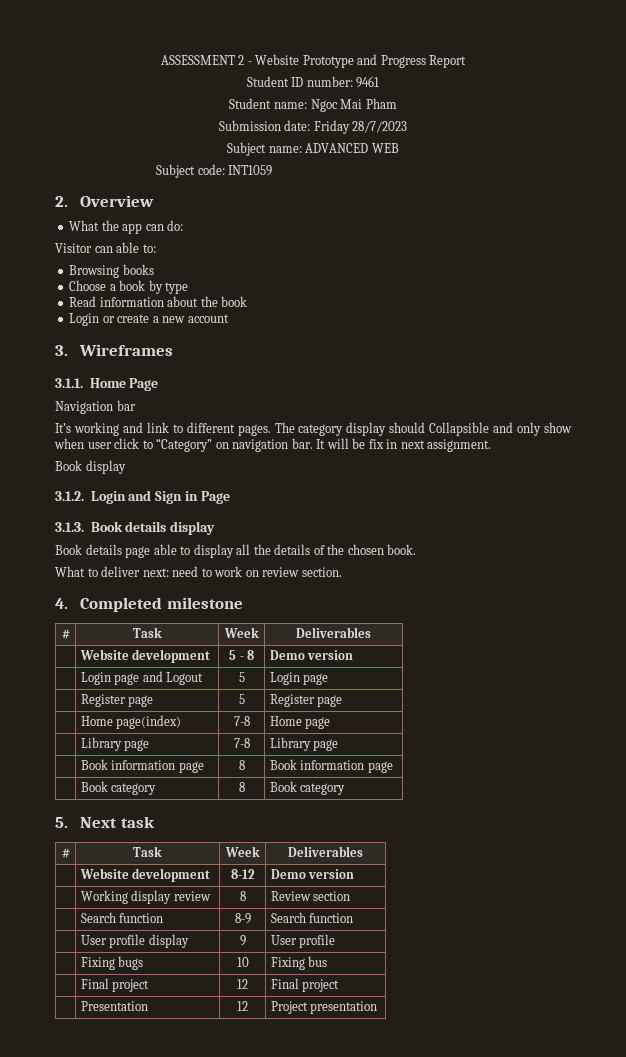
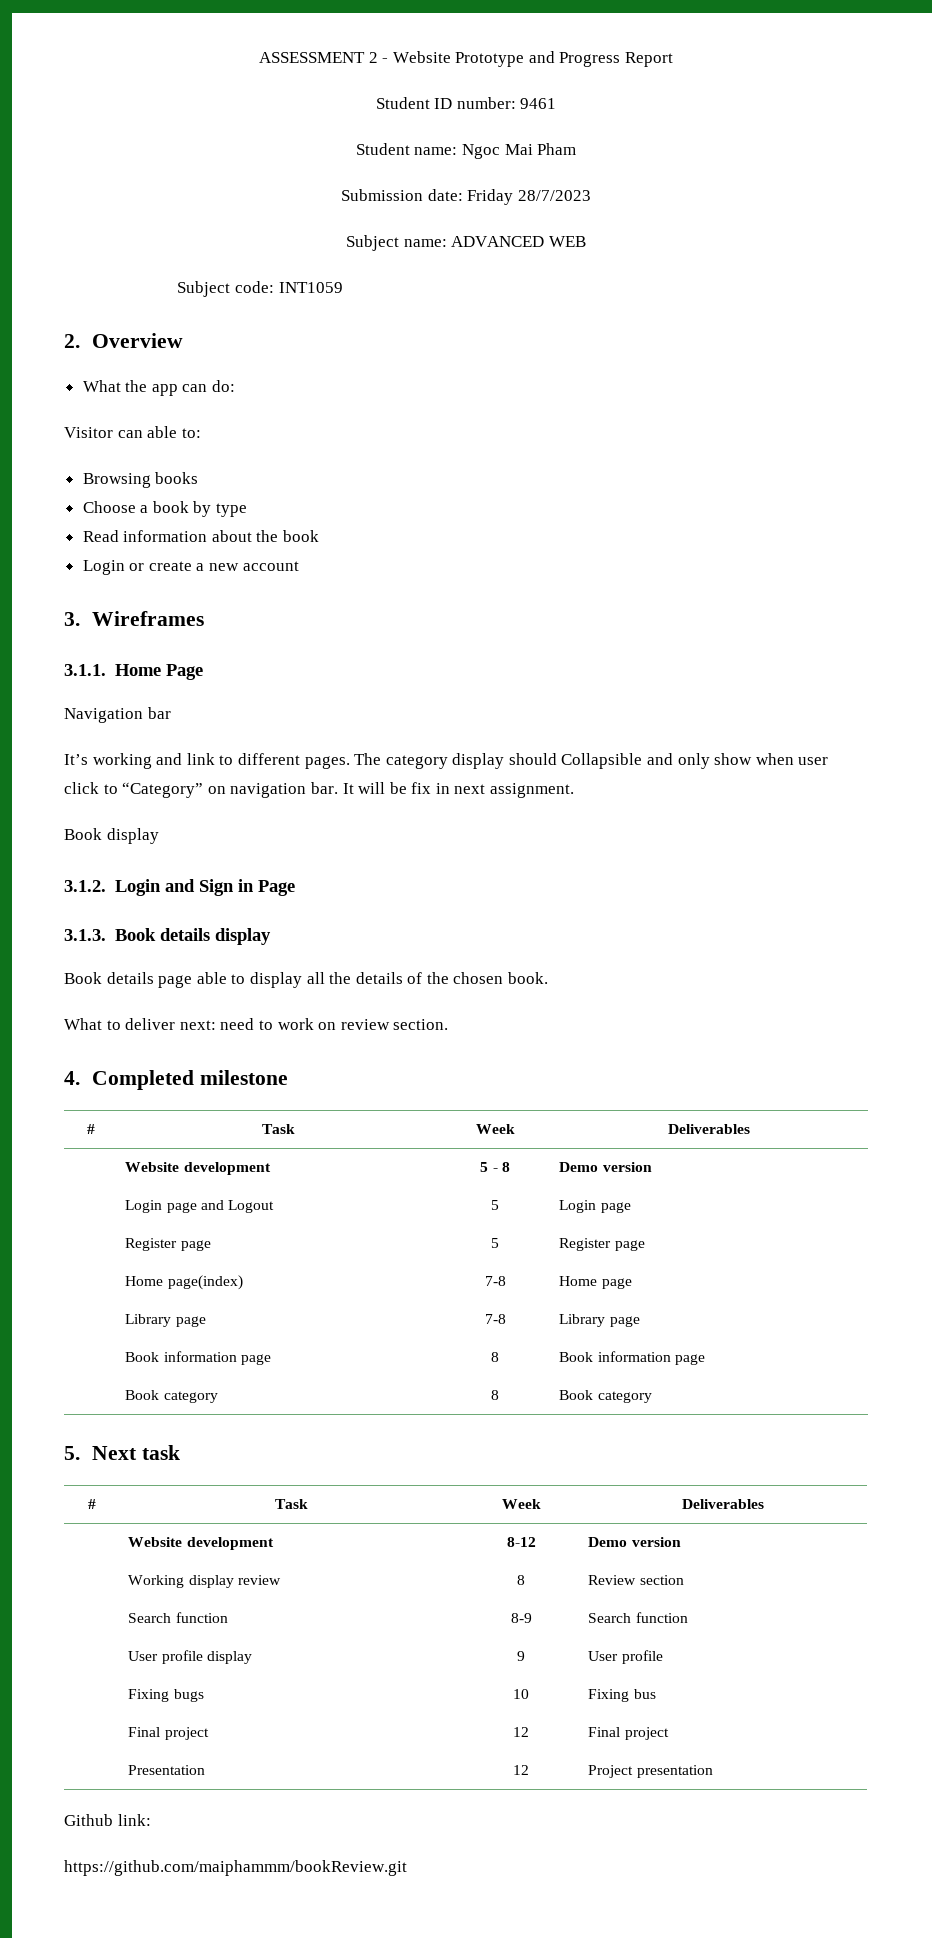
+ Github link:
+ https://github.com/maiphammm/bookReview.git

